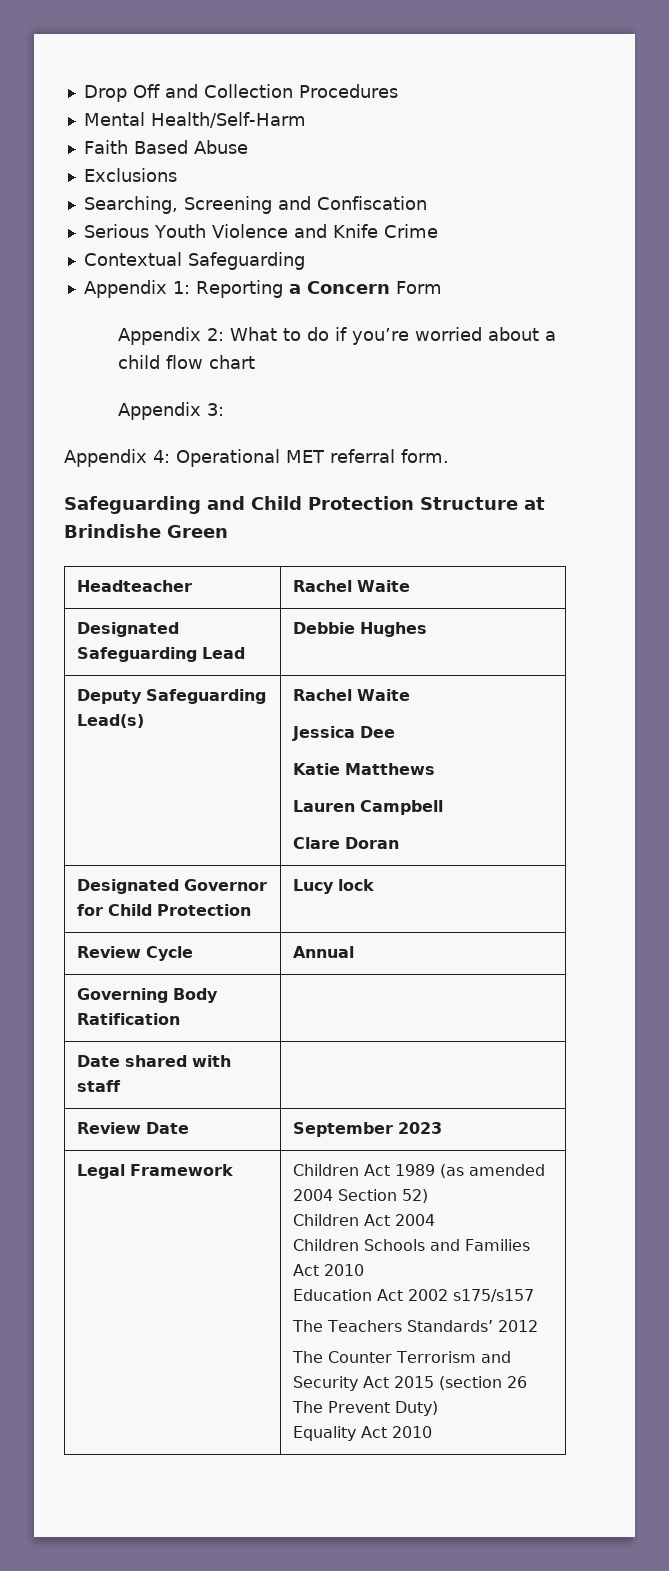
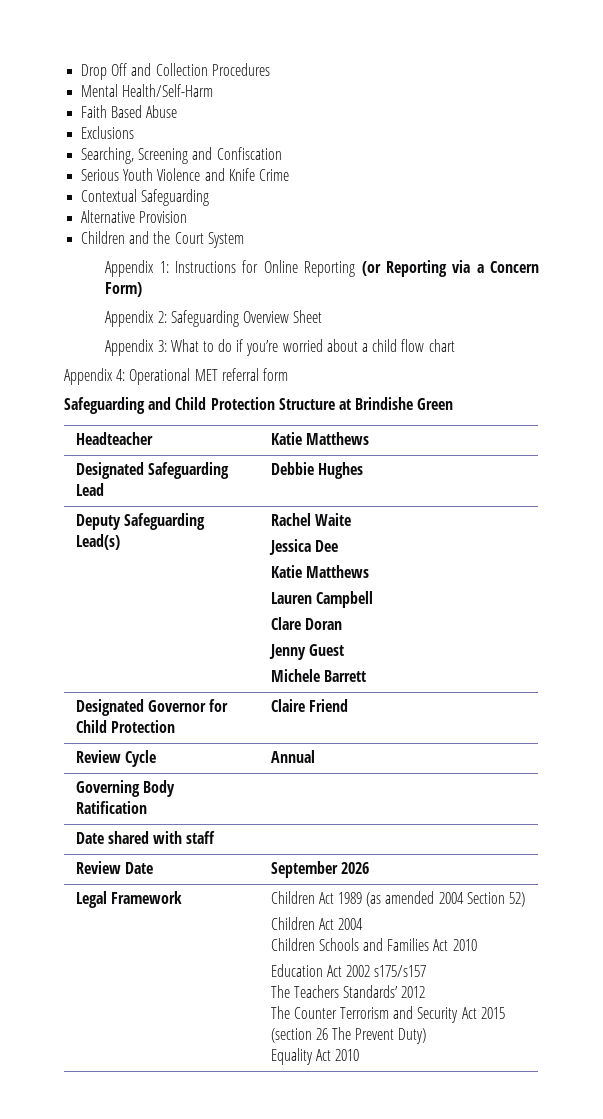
- Appendix 1: Reporting a Concern Form
+ Alternative Provision
+ Children and the Court System
+ Appendix 1: Instructions for Online Reporting (or Reporting via a Concern Form)
- Appendix 2: What to do if you’re worried about a child flow chart
+ Appendix 2: Safeguarding Overview Sheet
+ Appendix 3: What to do if you’re worried about a child flow chart
- Appendix 3:
- Appendix 4: Operational MET referral form.
+ Appendix 4: Operational MET referral form
- Headteacher | Rachel Waite
+ Headteacher | Katie Matthews
  Deputy Safeguarding Lead(s) | Rachel Waite
  Jessica Dee
  Katie Matthews
  Lauren Campbell
  Clare Doran
+ Jenny Guest
+ Michele Barrett
- Designated Governor for Child Protection | Lucy lock
+ Designated Governor for Child Protection | Claire Friend
- Review Date | September 2023
+ Review Date | September 2026

